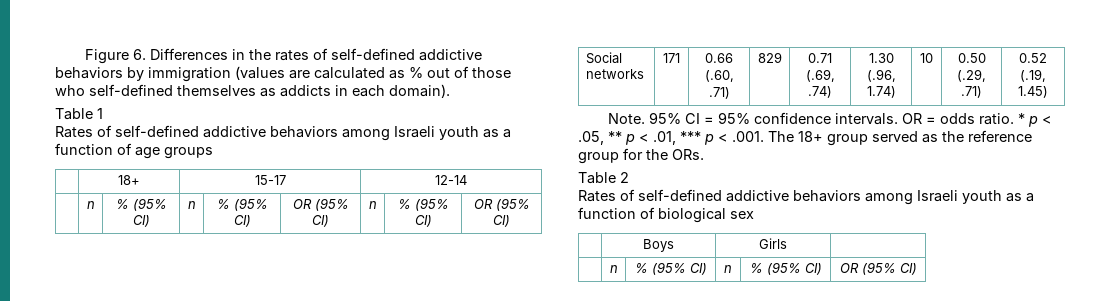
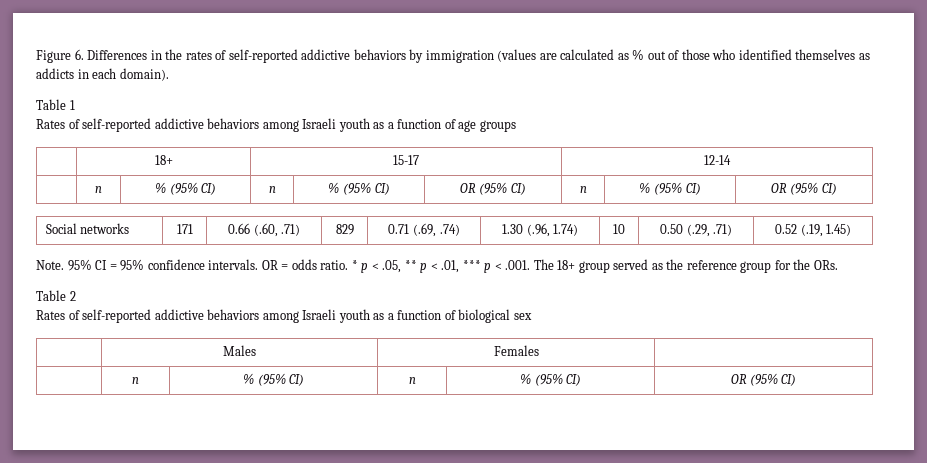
- Figure 6. Differences in the rates of self-defined addictive behaviors by immigration (values are calculated as % out of those who self-defined themselves as addicts in each domain).
+ Figure 6. Differences in the rates of self-reported addictive behaviors by immigration (values are calculated as % out of those who identified themselves as addicts in each domain).
- Rates of self-defined addictive behaviors among Israeli youth as a function of age groups
+ Rates of self-reported addictive behaviors among Israeli youth as a function of age groups
- Rates of self-defined addictive behaviors among Israeli youth as a function of biological sex
+ Rates of self-reported addictive behaviors among Israeli youth as a function of biological sex
- | Boys | Girls |
+ | Males | Females |

